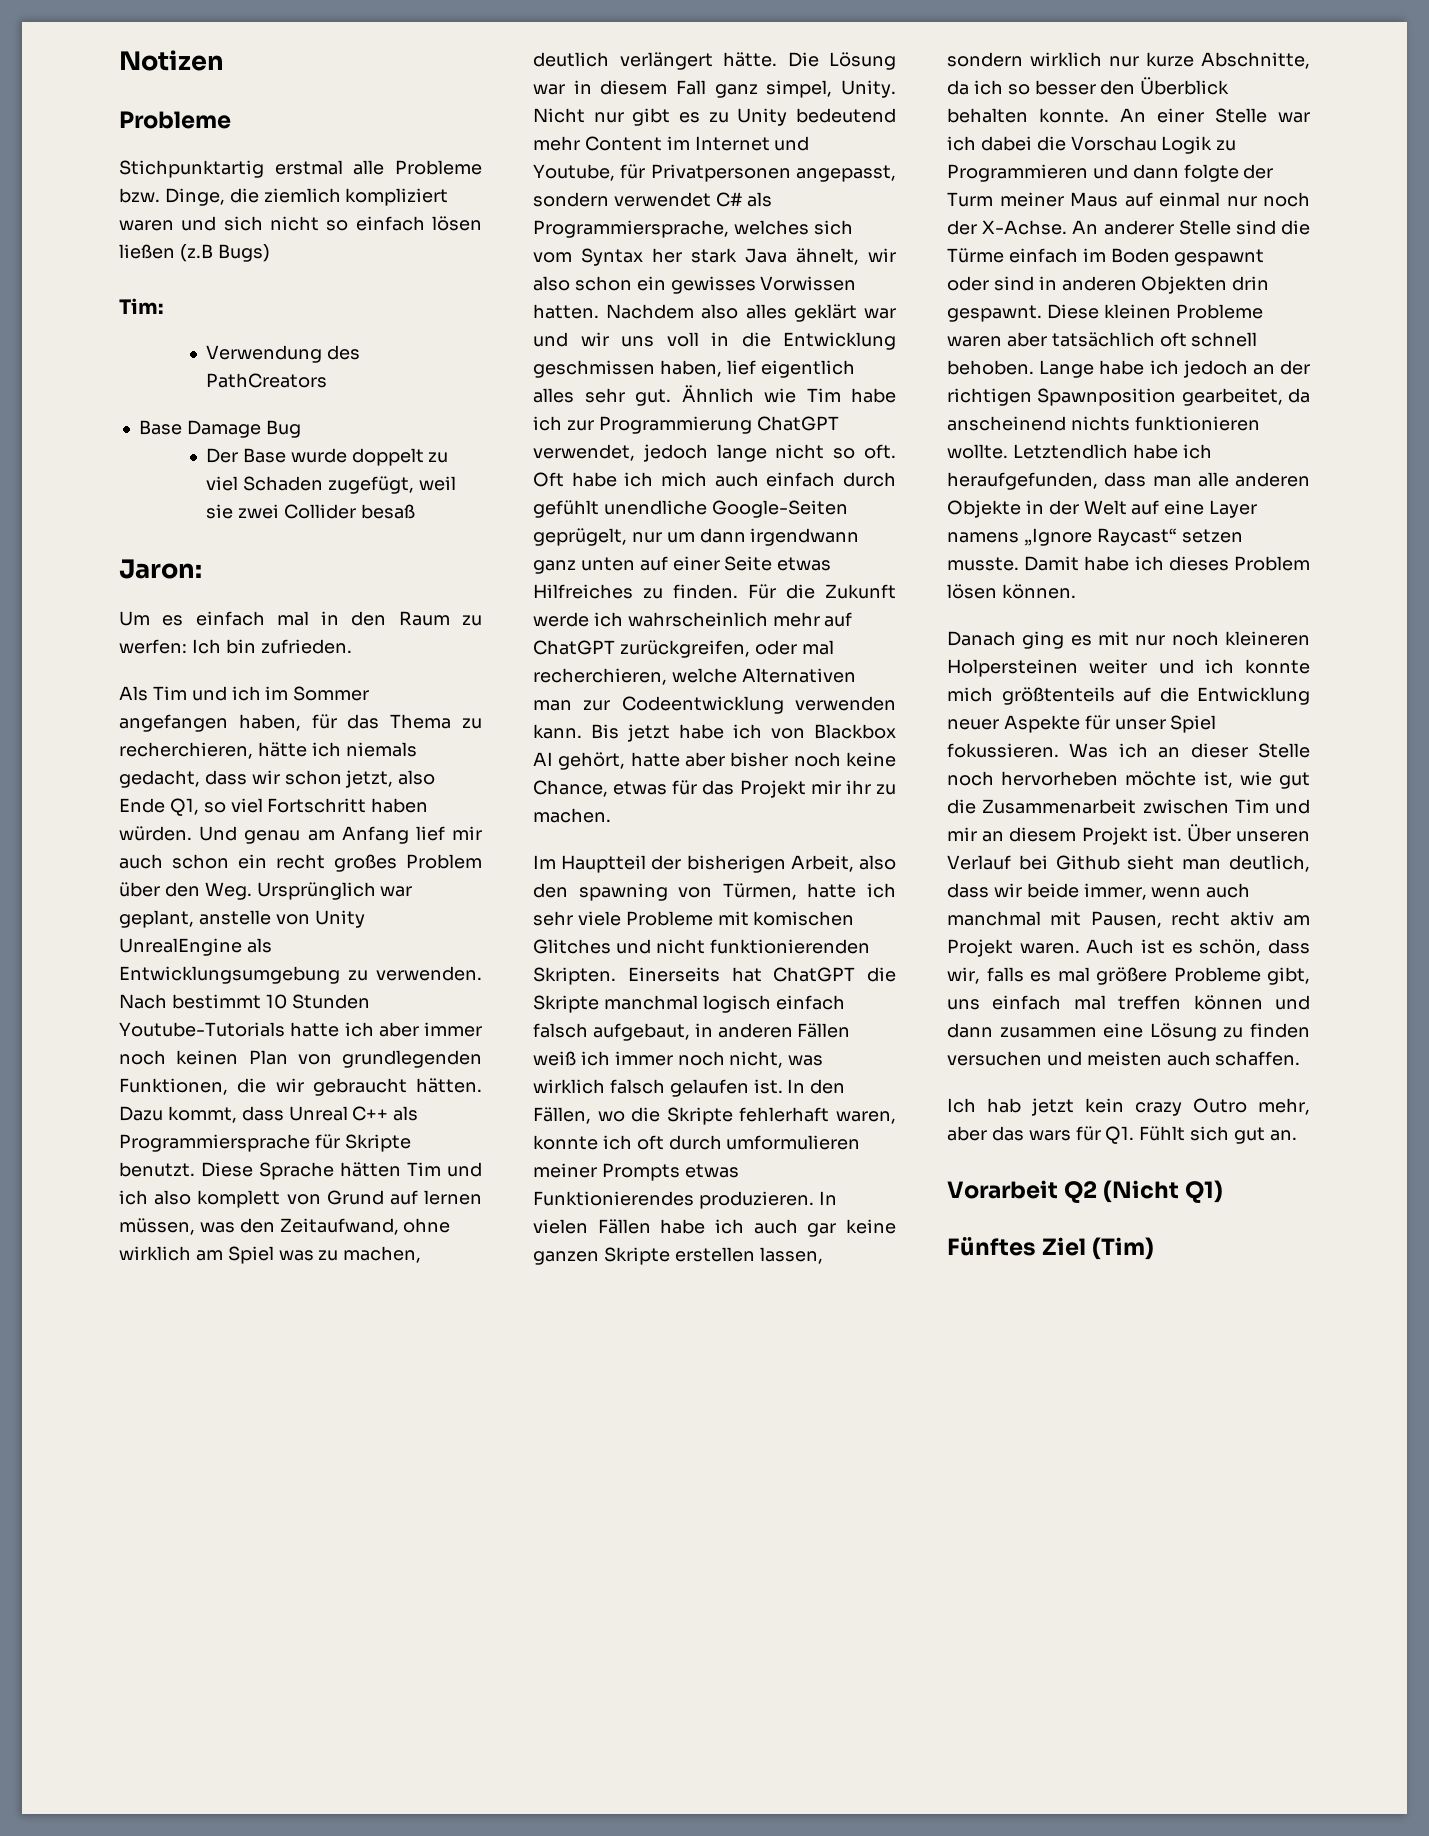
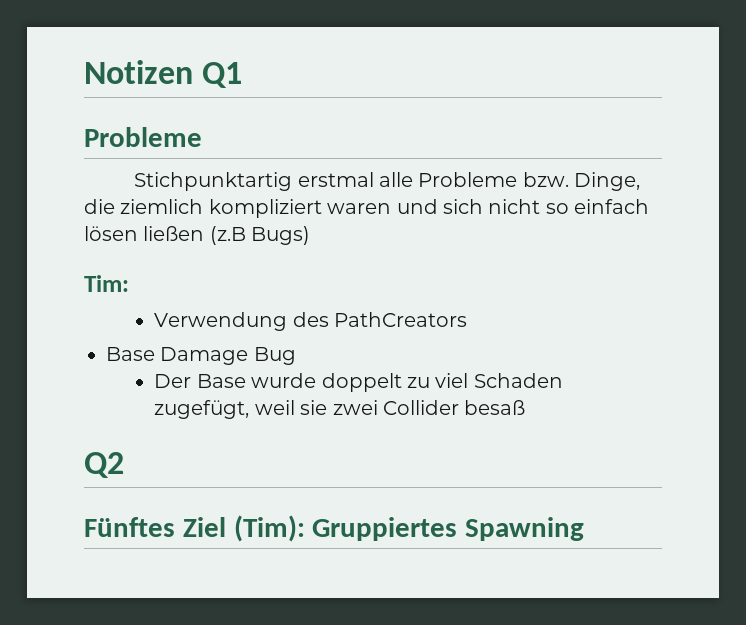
- Notizen
+ Notizen Q1
- Jaron:
- Um es einfach mal in den Raum zu werfen: Ich bin zufrieden.
- Als Tim und ich im Sommer angefangen haben, für das Thema zu recherchieren, hätte ich niemals gedacht, dass wir schon jetzt, also Ende Q1, so viel Fortschritt haben würden. Und genau am Anfang lief mir auch schon ein recht großes Problem über den Weg. Ursprünglich war geplant, anstelle von Unity UnrealEngine als Entwicklungsumgebung zu verwenden. Nach bestimmt 10 Stunden Youtube-Tutorials hatte ich aber immer noch keinen Plan von grundlegenden Funktionen, die wir gebraucht hätten. Dazu kommt, dass Unreal C++ als Programmiersprache für Skripte benutzt. Diese Sprache hätten Tim und ich also komplett von Grund auf lernen müssen, was den Zeitaufwand, ohne wirklich am Spiel was zu machen, deutlich verlängert hätte. Die Lösung war in diesem Fall ganz simpel, Unity. Nicht nur gibt es zu Unity bedeutend mehr Content im Internet und Youtube, für Privatpersonen angepasst, sondern verwendet C# als Programmiersprache, welches sich vom Syntax her stark Java ähnelt, wir also schon ein gewisses Vorwissen hatten. Nachdem also alles geklärt war und wir uns voll in die Entwicklung geschmissen haben, lief eigentlich alles sehr gut. Ähnlich wie Tim habe ich zur Programmierung ChatGPT verwendet, jedoch lange nicht so oft. Oft habe ich mich auch einfach durch gefühlt unendliche Google-Seiten geprügelt, nur um dann irgendwann ganz unten auf einer Seite etwas Hilfreiches zu finden. Für die Zukunft werde ich wahrscheinlich mehr auf ChatGPT zurückgreifen, oder mal recherchieren, welche Alternativen man zur Codeentwicklung verwenden kann. Bis jetzt habe ich von Blackbox AI gehört, hatte aber bisher noch keine Chance, etwas für das Projekt mir ihr zu machen.
- Im Hauptteil der bisherigen Arbeit, also den spawning von Türmen, hatte ich sehr viele Probleme mit komischen Glitches und nicht funktionierenden Skripten. Einerseits hat ChatGPT die Skripte manchmal logisch einfach falsch aufgebaut, in anderen Fällen weiß ich immer noch nicht, was wirklich falsch gelaufen ist. In den Fällen, wo die Skripte fehlerhaft waren, konnte ich oft durch umformulieren meiner Prompts etwas Funktionierendes produzieren. In vielen Fällen habe ich auch gar keine ganzen Skripte erstellen lassen, sondern wirklich nur kurze Abschnitte, da ich so besser den Überblick behalten konnte. An einer Stelle war ich dabei die Vorschau Logik zu Programmieren und dann folgte der Turm meiner Maus auf einmal nur noch der X-Achse. An anderer Stelle sind die Türme einfach im Boden gespawnt oder sind in anderen Objekten drin gespawnt. Diese kleinen Probleme waren aber tatsächlich oft schnell behoben. Lange habe ich jedoch an der richtigen Spawnposition gearbeitet, da anscheinend nichts funktionieren wollte. Letztendlich habe ich heraufgefunden, dass man alle anderen Objekte in der Welt auf eine Layer namens „Ignore Raycast“ setzen musste. Damit habe ich dieses Problem lösen können.
- Danach ging es mit nur noch kleineren Holpersteinen weiter und ich konnte mich größtenteils auf die Entwicklung neuer Aspekte für unser Spiel fokussieren. Was ich an dieser Stelle noch hervorheben möchte ist, wie gut die Zusammenarbeit zwischen Tim und mir an diesem Projekt ist. Über unseren Verlauf bei Github sieht man deutlich, dass wir beide immer, wenn auch manchmal mit Pausen, recht aktiv am Projekt waren. Auch ist es schön, dass wir, falls es mal größere Probleme gibt, uns einfach mal treffen können und dann zusammen eine Lösung zu finden versuchen und meisten auch schaffen.
- Ich hab jetzt kein crazy Outro mehr, aber das wars für Q1. Fühlt sich gut an.
- Vorarbeit Q2 (Nicht Q1)
+ Q2
- Fünftes Ziel (Tim)
+ Fünftes Ziel (Tim): Gruppiertes Spawning

